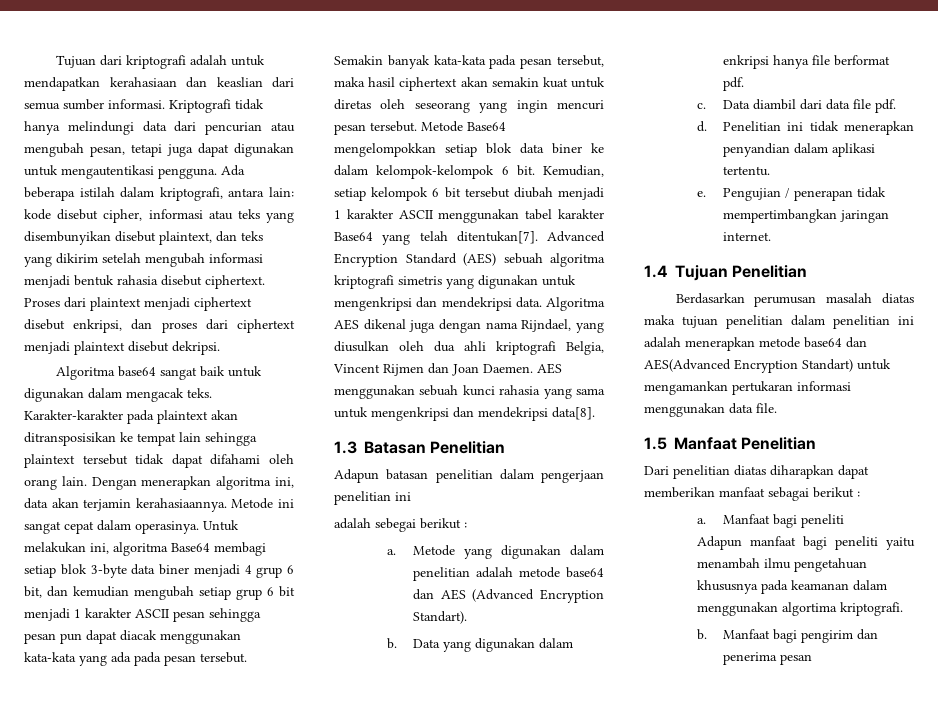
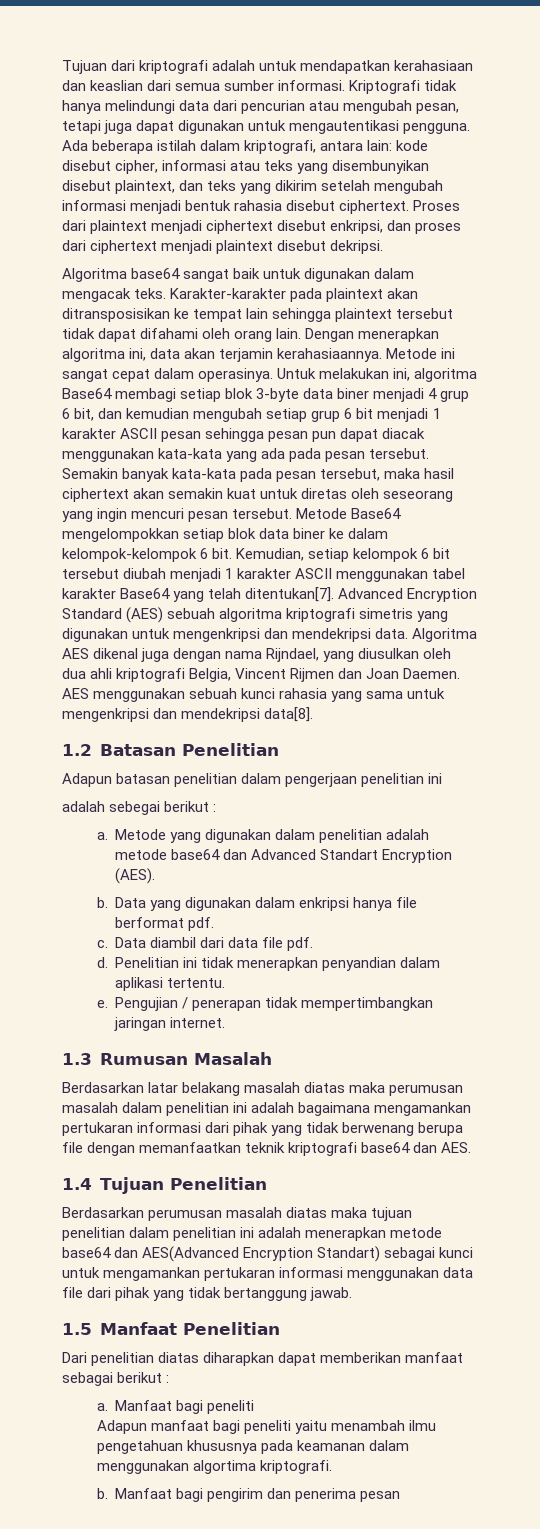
- 1.3 Batasan Penelitian
+ 1.2 Batasan Penelitian
- Metode yang digunakan dalam penelitian adalah metode base64 dan AES (Advanced Encryption Standart).
+ Metode yang digunakan dalam penelitian adalah metode base64 dan Advanced Standart Encryption (AES).
+ 1.3 Rumusan Masalah
+ Berdasarkan latar belakang masalah diatas maka perumusan masalah dalam penelitian ini adalah bagaimana mengamankan pertukaran informasi dari pihak yang tidak berwenang berupa file dengan memanfaatkan teknik kriptografi base64 dan AES.
- Berdasarkan perumusan masalah diatas maka tujuan penelitian dalam penelitian ini adalah menerapkan metode base64 dan AES(Advanced Encryption Standart) untuk mengamankan pertukaran informasi menggunakan data file.
+ Berdasarkan perumusan masalah diatas maka tujuan penelitian dalam penelitian ini adalah menerapkan metode base64 dan AES(Advanced Encryption Standart) sebagai kunci untuk mengamankan pertukaran informasi menggunakan data file dari pihak yang tidak bertanggung jawab.

